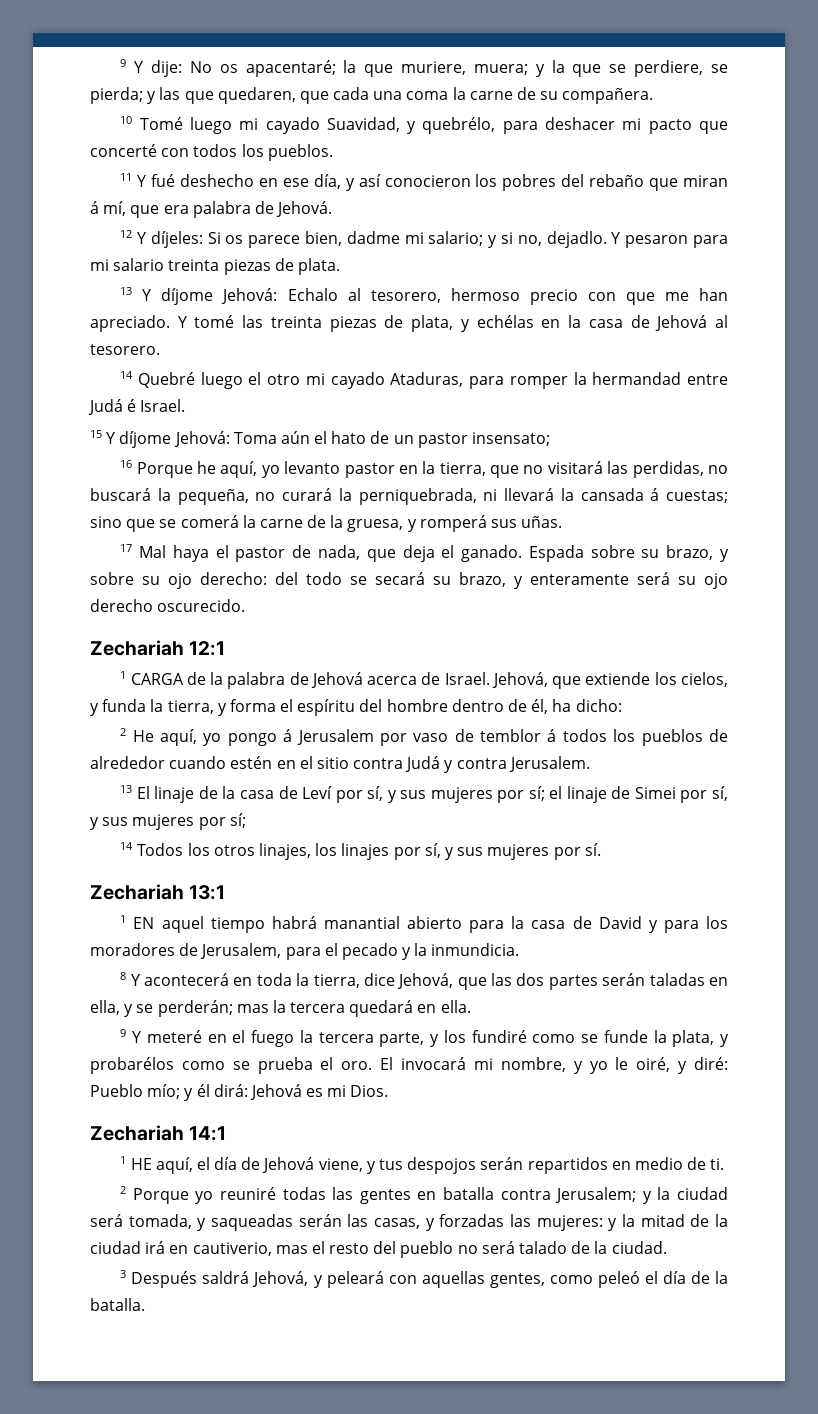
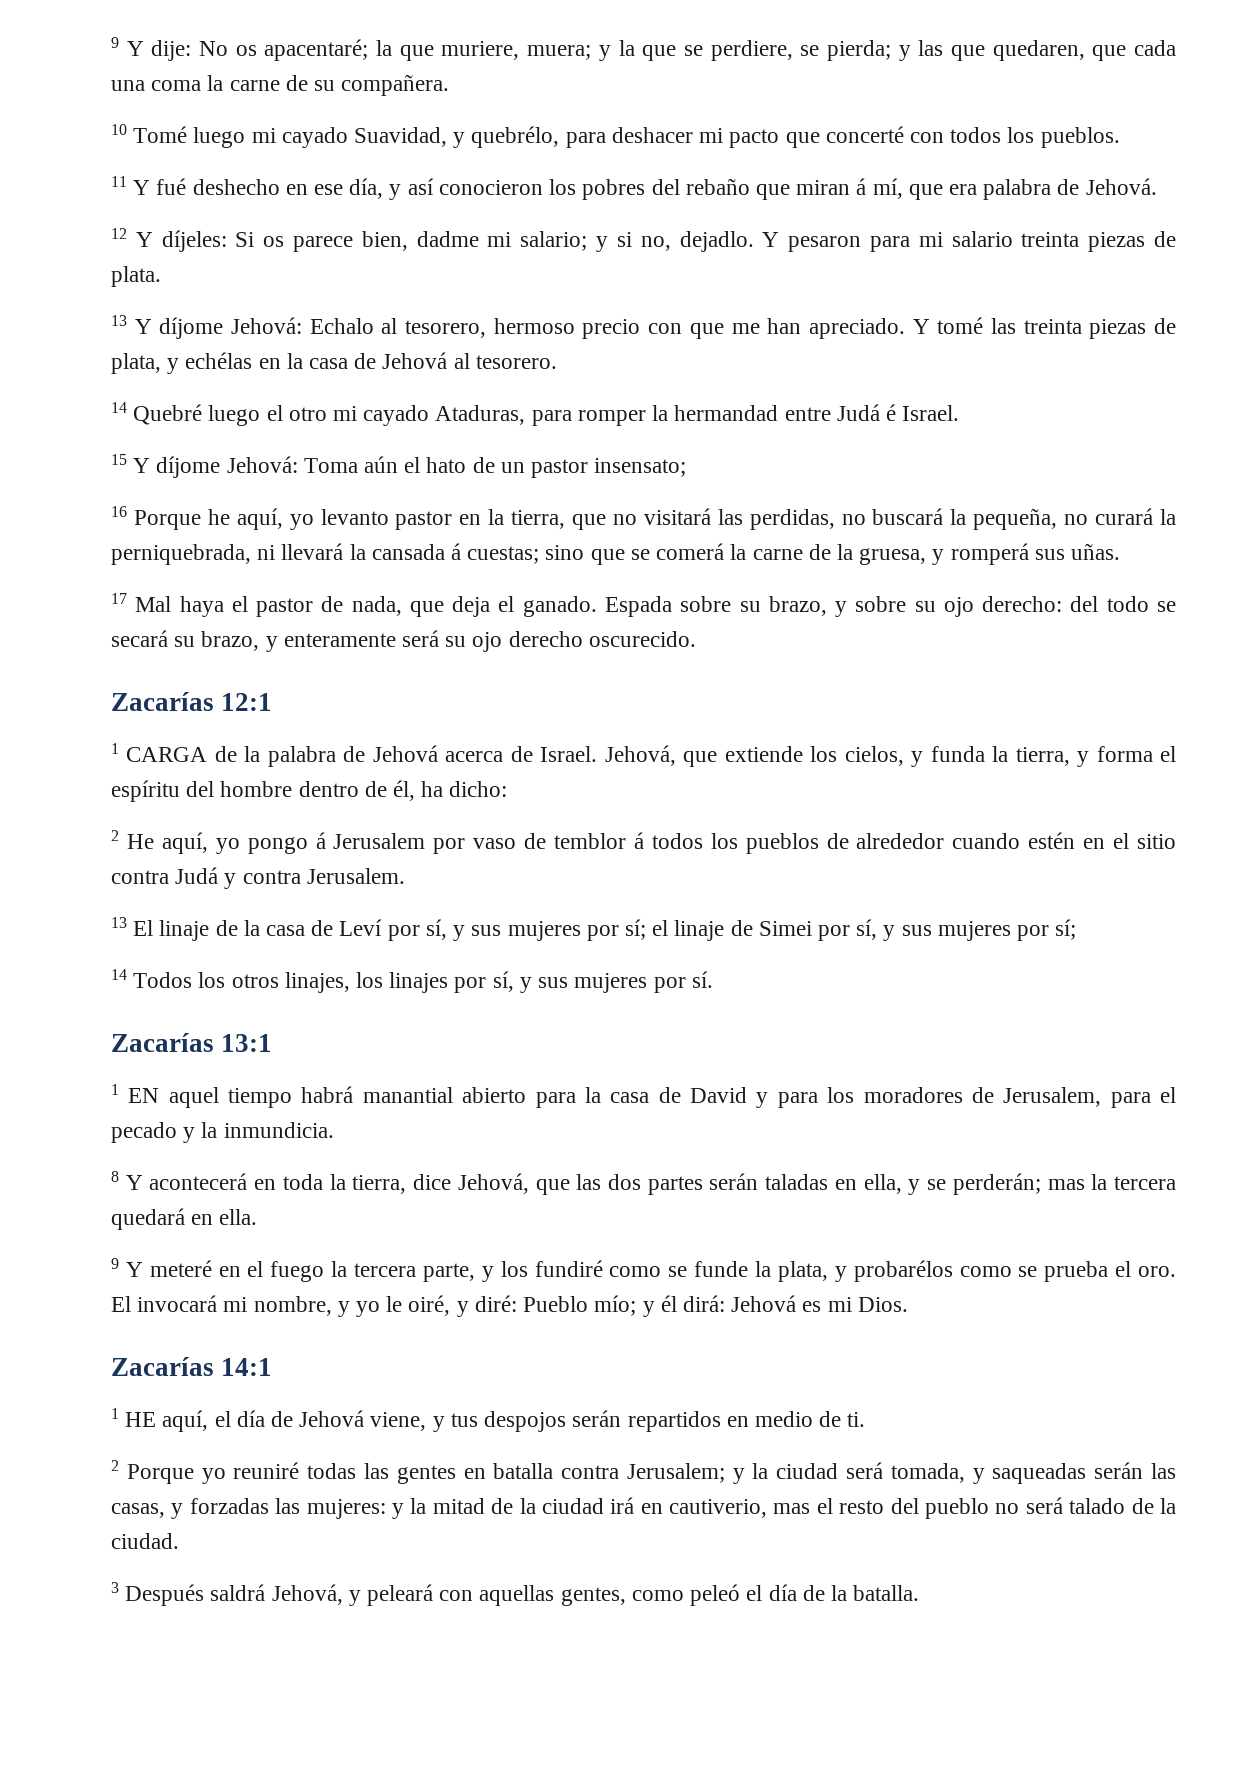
- Zechariah 12:1
+ Zacarías 12:1
- Zechariah 13:1
+ Zacarías 13:1
- Zechariah 14:1
+ Zacarías 14:1

